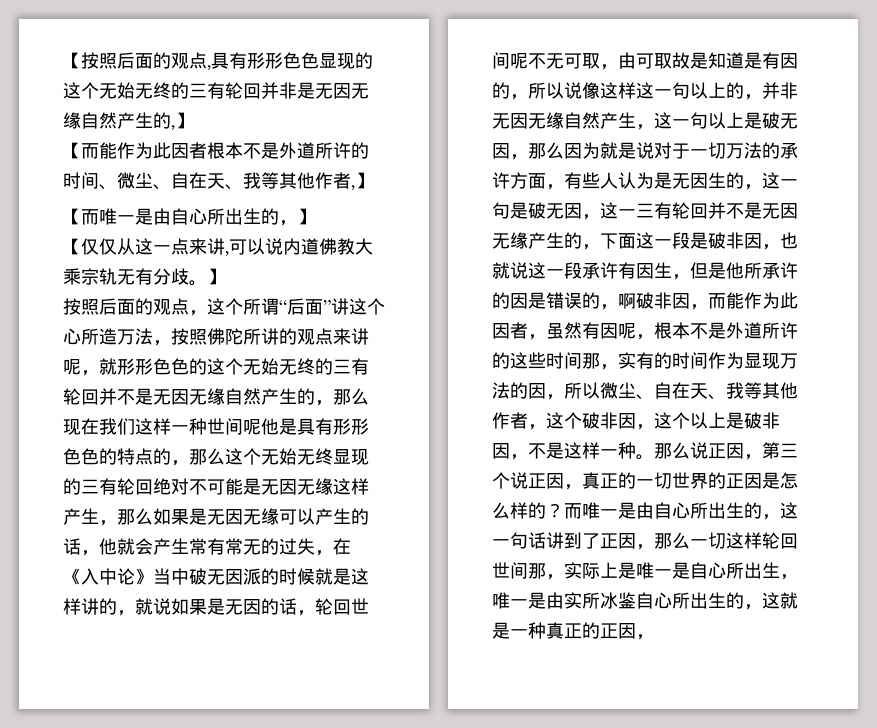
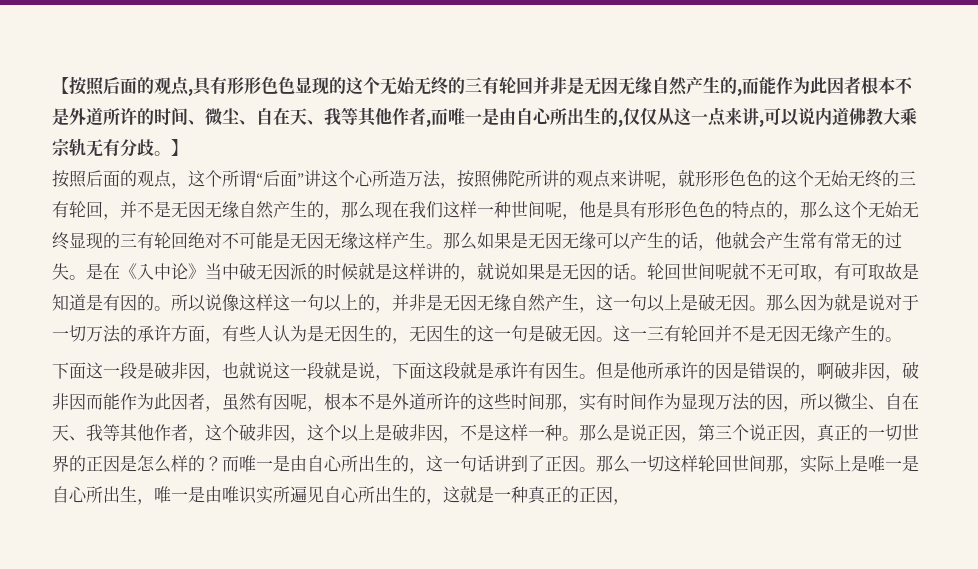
- 【按照后面的观点,具有形形色色显现的这个无始无终的三有轮回并非是无因无缘自然产生的,】
- 【而能作为此因者根本不是外道所许的时间、微尘、自在天、我等其他作者,】
- 【而唯一是由自心所出生的，】
- 【仅仅从这一点来讲,可以说内道佛教大乘宗轨无有分歧。
+ 【按照后面的观点,具有形形色色显现的这个无始无终的三有轮回并非是无因无缘自然产生的,而能作为此因者根本不是外道所许的时间、微尘、自在天、我等其他作者,而唯一是由自心所出生的,仅仅从这一点来讲,可以说内道佛教大乘宗轨无有分歧。
- 按照后面的观点，这个所谓“后面”讲这个心所造万法，按照佛陀所讲的观点来讲呢，就形形色色的这个无始无终的三有轮回并不是无因无缘自然产生的，那么现在我们这样一种世间呢他是具有形形色色的特点的，那么这个无始无终显现的三有轮回绝对不可能是无因无缘这样产生，那么如果是无因无缘可以产生的话，他就会产生常有常无的过失，在《入中论》当中破无因派的时候就是这样讲的，就说如果是无因的话，轮回世间呢不无可取，由可取故是知道是有因的，所以说像这样这一句以上的，并非无因无缘自然产生，这一句以上是破无因，那么因为就是说对于一切万法的承许方面，有些人认为是无因生的，这一句是破无因，这一三有轮回并不是无因无缘产生的，下面这一段是破非因，也就说这一段承许有因生，但是他所承许的因是错误的，啊破非因，而能作为此因者，虽然有因呢，根本不是外道所许的这些时间那，实有的时间作为显现万法的因，所以微尘、自在天、我等其他作者，这个破非因，这个以上是破非因，不是这样一种。
+ 按照后面的观点，这个所谓“后面”讲这个心所造万法，按照佛陀所讲的观点来讲呢，就形形色色的这个无始无终的三有轮回，并不是无因无缘自然产生的，那么现在我们这样一种世间呢，他是具有形形色色的特点的，那么这个无始无终显现的三有轮回绝对不可能是无因无缘这样产生。那么如果是无因无缘可以产生的话，他就会产生常有常无的过失。是在《入中论》当中破无因派的时候就是这样讲的，就说如果是无因的话。轮回世间呢就不无可取，有可取故是知道是有因的。所以说像这样这一句以上的，并非是无因无缘自然产生，这一句以上是破无因。那么因为就是说对于一切万法的承许方面，有些人认为是无因生的，无因生的这一句是破无因。这一三有轮回并不是无因无缘产生的。
+ 下面这一段是破非因，也就说这一段就是说，下面这段就是承许有因生。但是他所承许的因是错误的，啊破非因，破非因而能作为此因者，虽然有因呢，根本不是外道所许的这些时间那，实有时间作为显现万法的因，所以微尘、自在天、我等其他作者，这个破非因，这个以上是破非因，不是这样一种。
- 那么说正因，第三个说正因，真正的一切世界的正因是怎么样的？
+ 那么是说正因，第三个说正因，真正的一切世界的正因是怎么样的？
- 而唯一是由自心所出生的，这一句话讲到了正因，那么一切这样轮回世间那，实际上是唯一是自心所出生，唯一是由实所冰鉴自心所出生的，这就是一种真正的正因，
+ 而唯一是由自心所出生的，这一句话讲到了正因。那么一切这样轮回世间那，实际上是唯一是自心所出生，唯一是由唯识实所遍见自心所出生的，这就是一种真正的正因，

